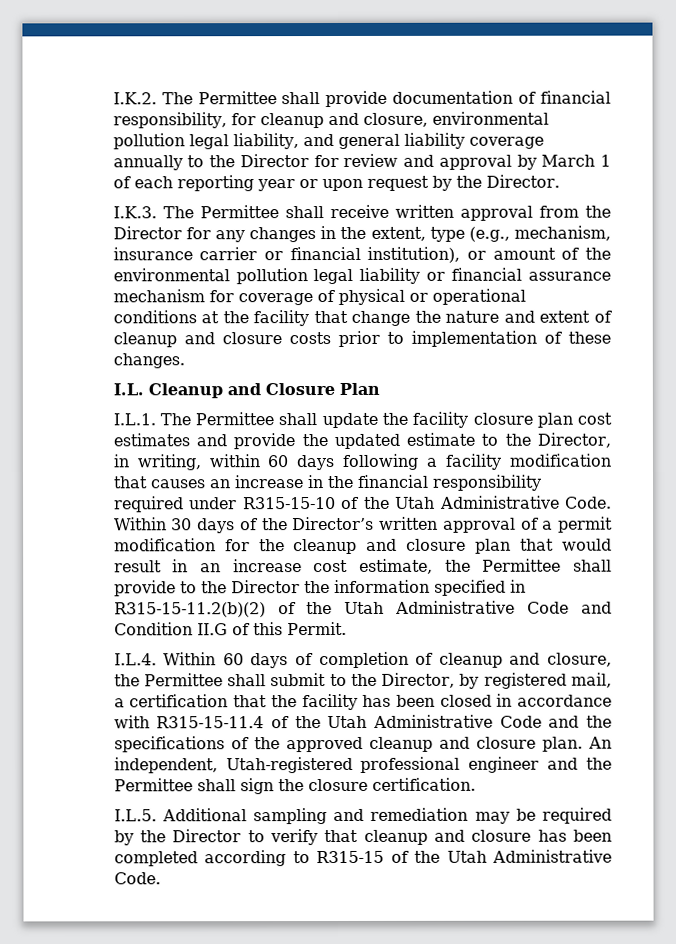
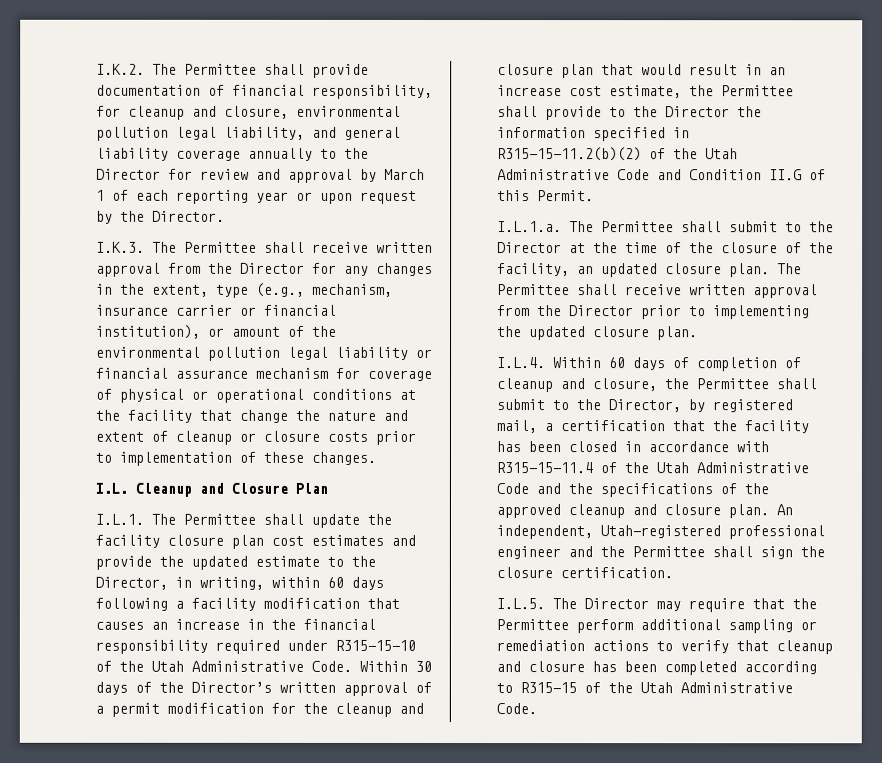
- I.K.3. The Permittee shall receive written approval from the Director for any changes in the extent, type (e.g., mechanism, insurance carrier or financial institution), or amount of the environmental pollution legal liability or financial assurance mechanism for coverage of physical or operational conditions at the facility that change the nature and extent of cleanup and closure costs prior to implementation of these changes.
+ I.K.3. The Permittee shall receive written approval from the Director for any changes in the extent, type (e.g., mechanism, insurance carrier or financial institution), or amount of the environmental pollution legal liability or financial assurance mechanism for coverage of physical or operational conditions at the facility that change the nature and extent of cleanup or closure costs prior to implementation of these changes.
+ I.L.1.a. The Permittee shall submit to the Director at the time of the closure of the facility, an updated closure plan. The Permittee shall receive written approval from the Director prior to implementing the updated closure plan.
- I.L.5. Additional sampling and remediation may be required by the Director to verify that cleanup and closure has been completed according to R315-15 of the Utah Administrative Code.
+ I.L.5. The Director may require that the Permittee perform additional sampling or remediation actions to verify that cleanup and closure has been completed according to R315-15 of the Utah Administrative Code.

